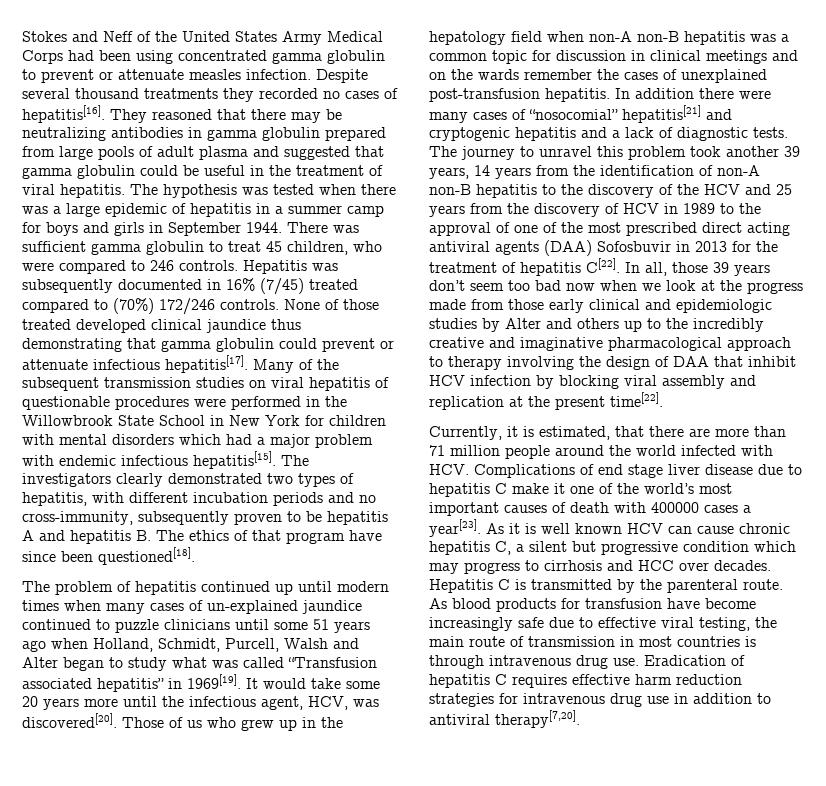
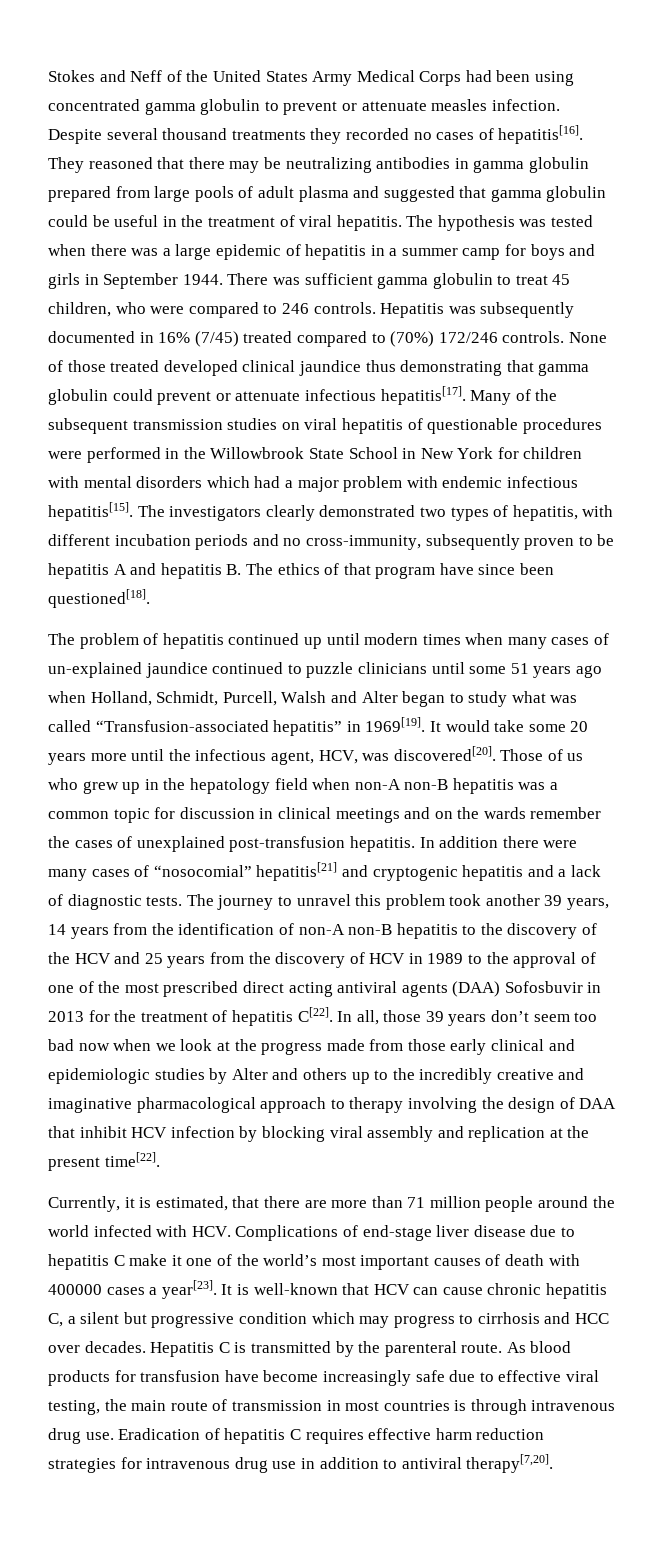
- The problem of hepatitis continued up until modern times when many cases of un-explained jaundice continued to puzzle clinicians until some 51 years ago when Holland, Schmidt, Purcell, Walsh and Alter began to study what was called “Transfusion associated hepatitis” in 1969[19].
+ The problem of hepatitis continued up until modern times when many cases of un-explained jaundice continued to puzzle clinicians until some 51 years ago when Holland, Schmidt, Purcell, Walsh and Alter began to study what was called “Transfusion-associated hepatitis” in 1969[19].
- Currently, it is estimated, that there are more than 71 million people around the world infected with HCV. Complications of end stage liver disease due to hepatitis C make it one of the world’s most important causes of death with 400000 cases a year[23].
+ Currently, it is estimated, that there are more than 71 million people around the world infected with HCV. Complications of end-stage liver disease due to hepatitis C make it one of the world’s most important causes of death with 400000 cases a year[23].
- As it is well known HCV can cause chronic hepatitis C, a silent but progressive condition which may progress to cirrhosis and HCC over decades.
+ It is well-known that HCV can cause chronic hepatitis C, a silent but progressive condition which may progress to cirrhosis and HCC over decades.

